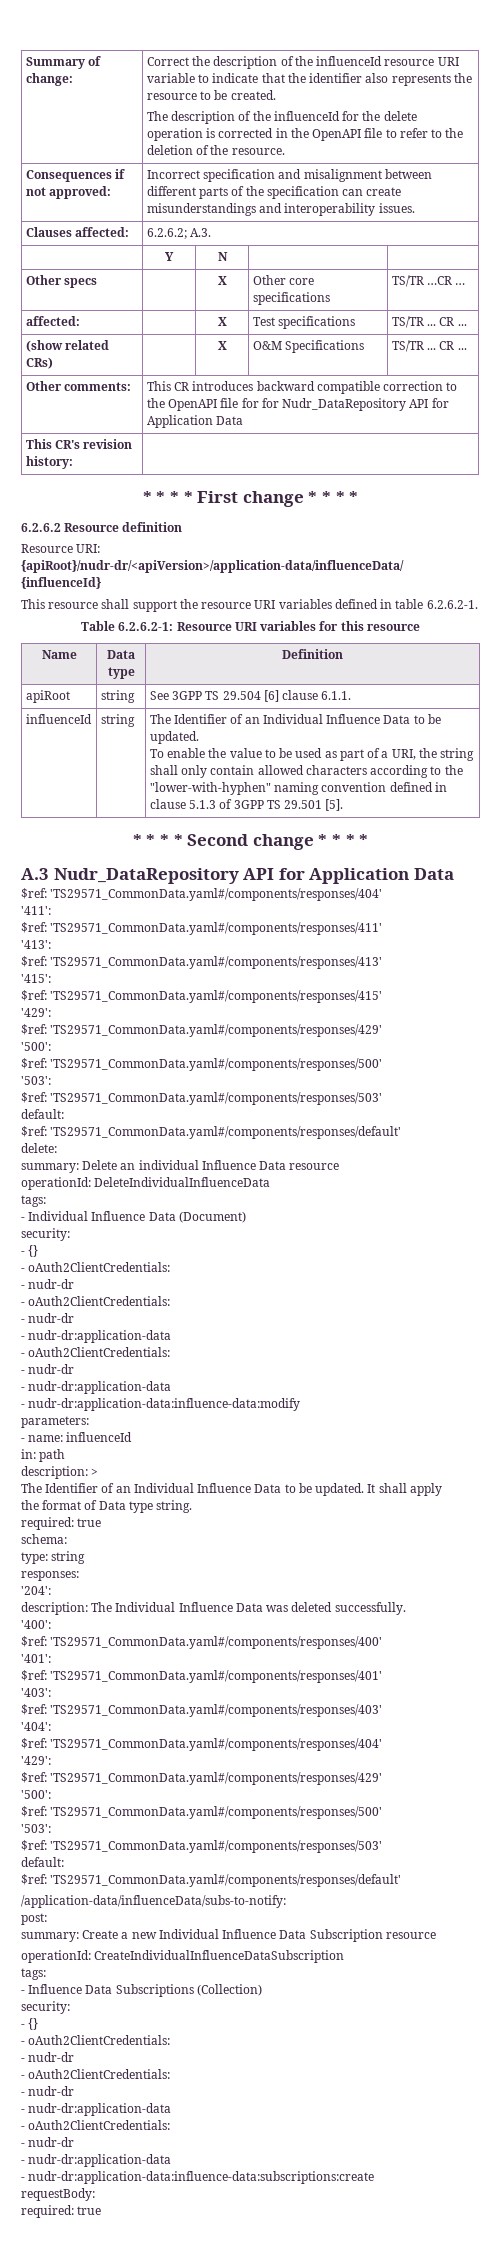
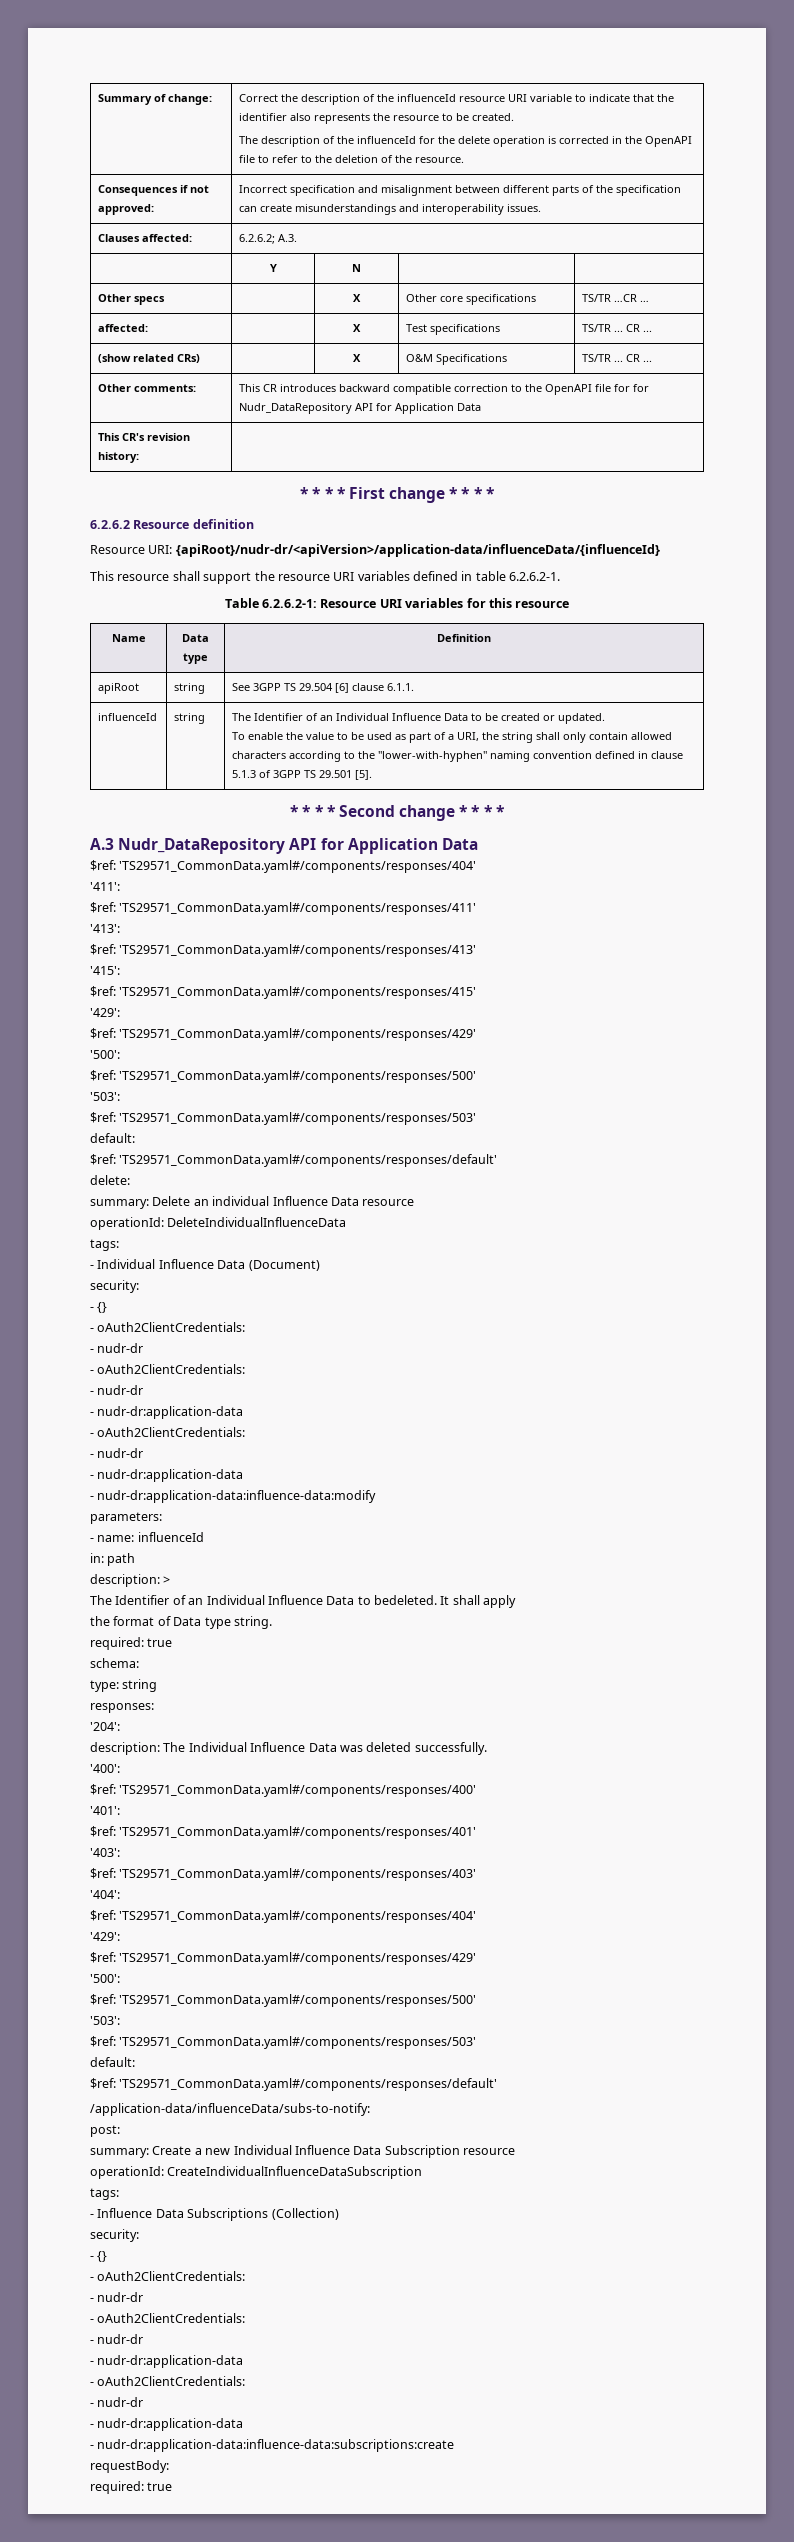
- string | The Identifier of an Individual Influence Data to be updated.
+ string | The Identifier of an Individual Influence Data to be created or updated.
  description: >
- The Identifier of an Individual Influence Data to be updated.
+ The Identifier of an Individual Influence Data to bedeleted.

